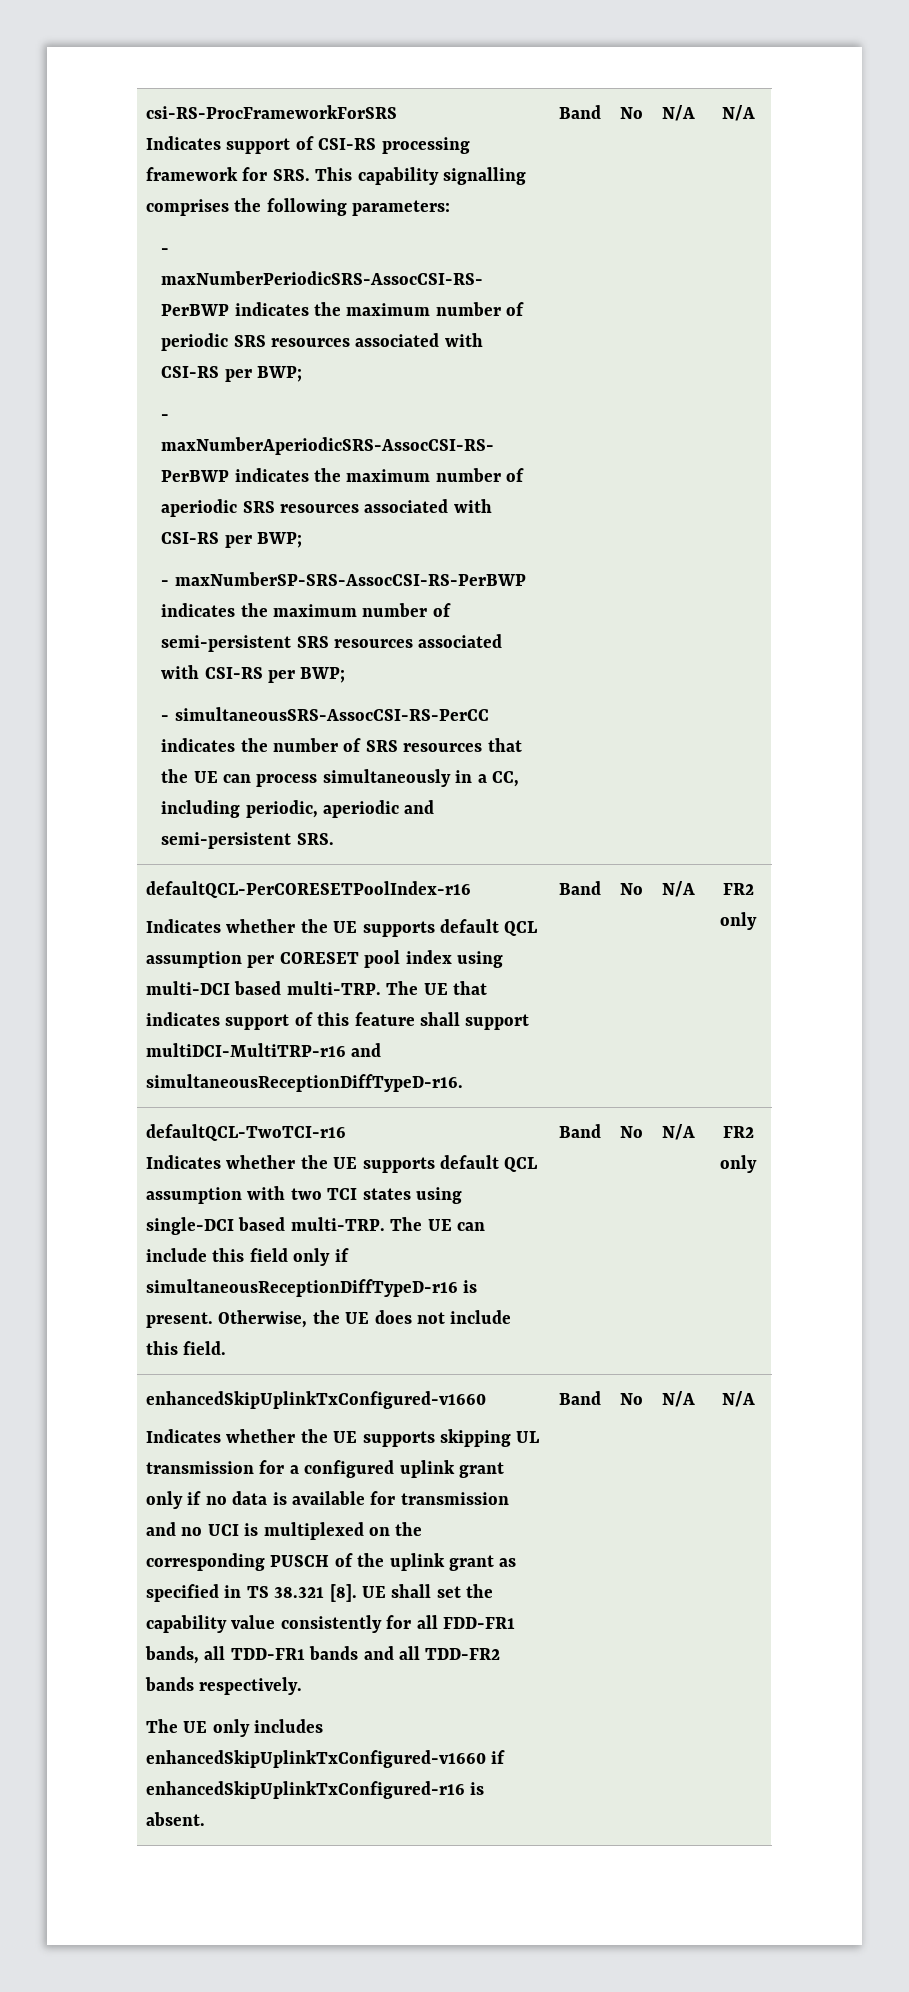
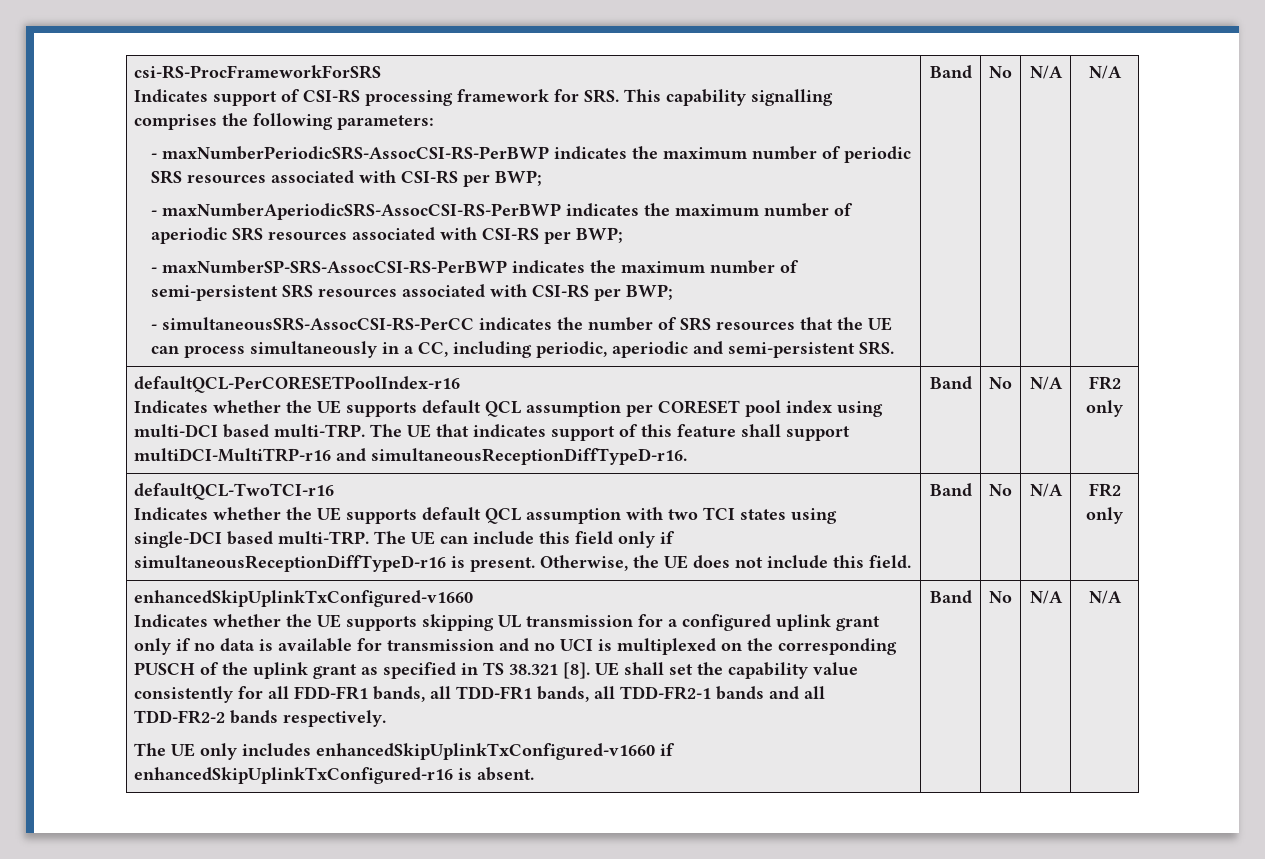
- UE shall set the capability value consistently for all FDD-FR1 bands, all TDD-FR1 bands and all TDD-FR2 bands respectively.
+ UE shall set the capability value consistently for all FDD-FR1 bands, all TDD-FR1 bands, all TDD-FR2-1 bands and all TDD-FR2-2 bands respectively.

